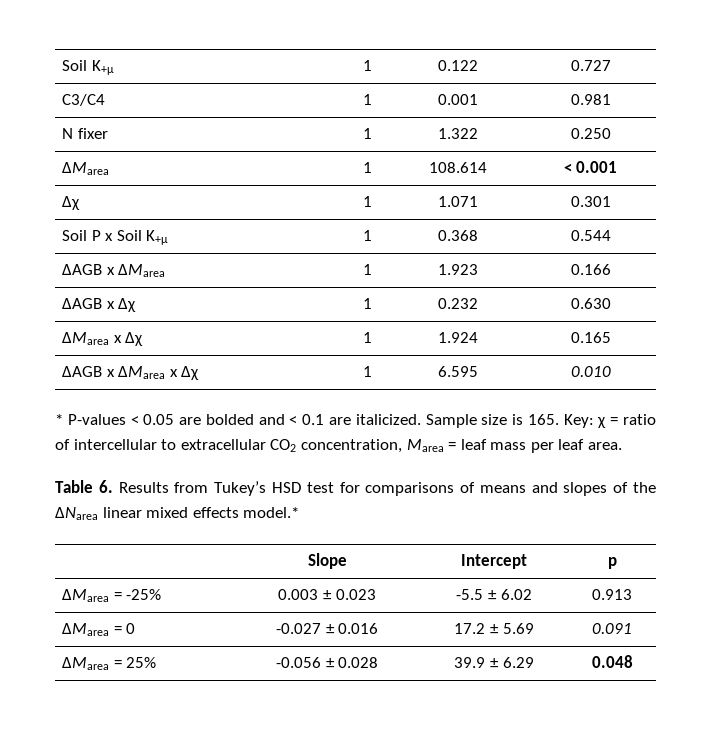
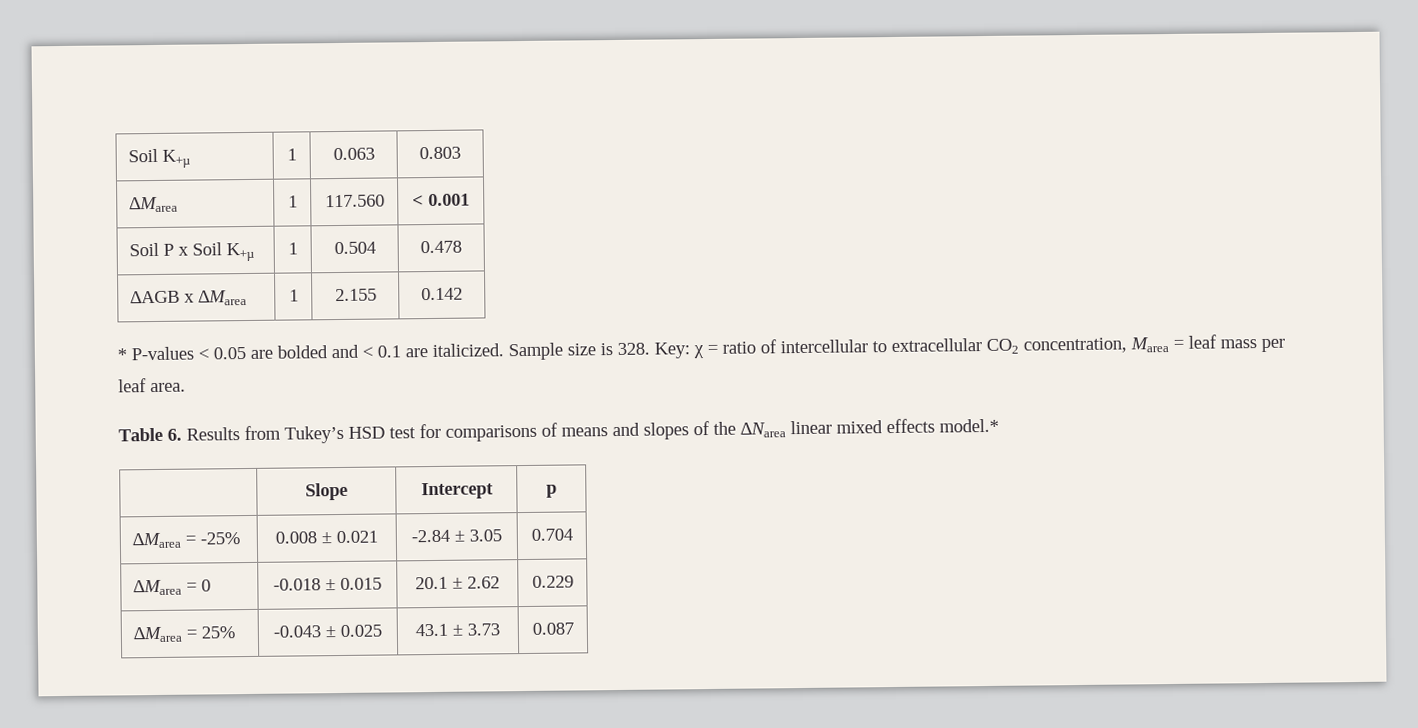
- Soil K+µ | 1 | 0.122 | 0.727
- C3/C4 | 1 | 0.001 | 0.981
- N fixer | 1 | 1.322 | 0.250
- ∆Marea | 1 | 108.614 | < 0.001
+ Soil K+µ | 1 | 0.063 | 0.803
+ ∆Marea | 1 | 117.560 | < 0.001
- ∆χ | 1 | 1.071 | 0.301
- Soil P x Soil K+µ | 1 | 0.368 | 0.544
+ Soil P x Soil K+µ | 1 | 0.504 | 0.478
- ∆AGB x ∆Marea | 1 | 1.923 | 0.166
- ∆AGB x ∆χ | 1 | 0.232 | 0.630
- ∆Marea x ∆χ | 1 | 1.924 | 0.165
- ∆AGB x ∆Marea x ∆χ | 1 | 6.595 | 0.010
+ ∆AGB x ∆Marea | 1 | 2.155 | 0.142
- Sample size is 165. Key: χ = ratio of intercellular to extracellular CO2 concentration, Marea = leaf mass per leaf area.
+ Sample size is 328. Key: χ = ratio of intercellular to extracellular CO2 concentration, Marea = leaf mass per leaf area.
- ∆Marea = -25% | 0.003 ± 0.023 | -5.5 ± 6.02 | 0.913
- ∆Marea = 0 | -0.027 ± 0.016 | 17.2 ± 5.69 | 0.091
- ∆Marea = 25% | -0.056 ± 0.028 | 39.9 ± 6.29 | 0.048
+ ∆Marea = -25% | 0.008 ± 0.021 | -2.84 ± 3.05 | 0.704
+ ∆Marea = 0 | -0.018 ± 0.015 | 20.1 ± 2.62 | 0.229
+ ∆Marea = 25% | -0.043 ± 0.025 | 43.1 ± 3.73 | 0.087

